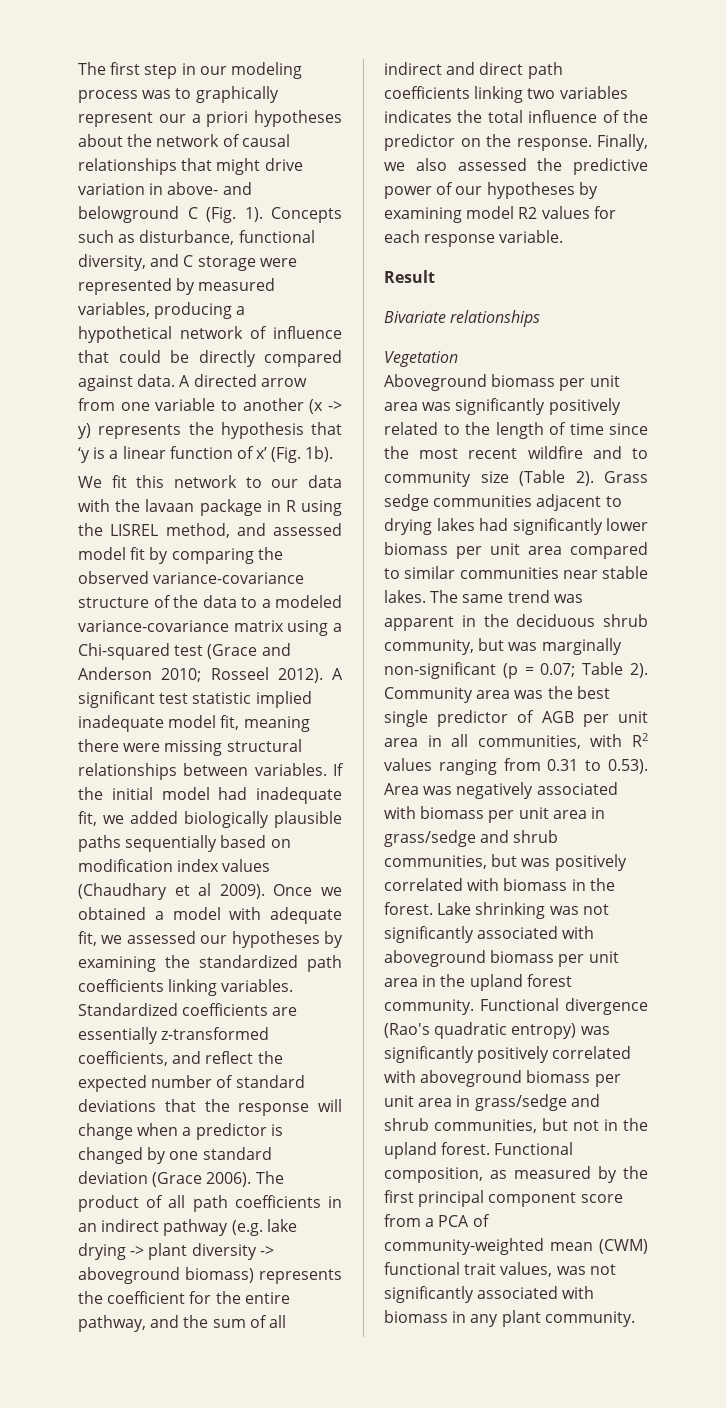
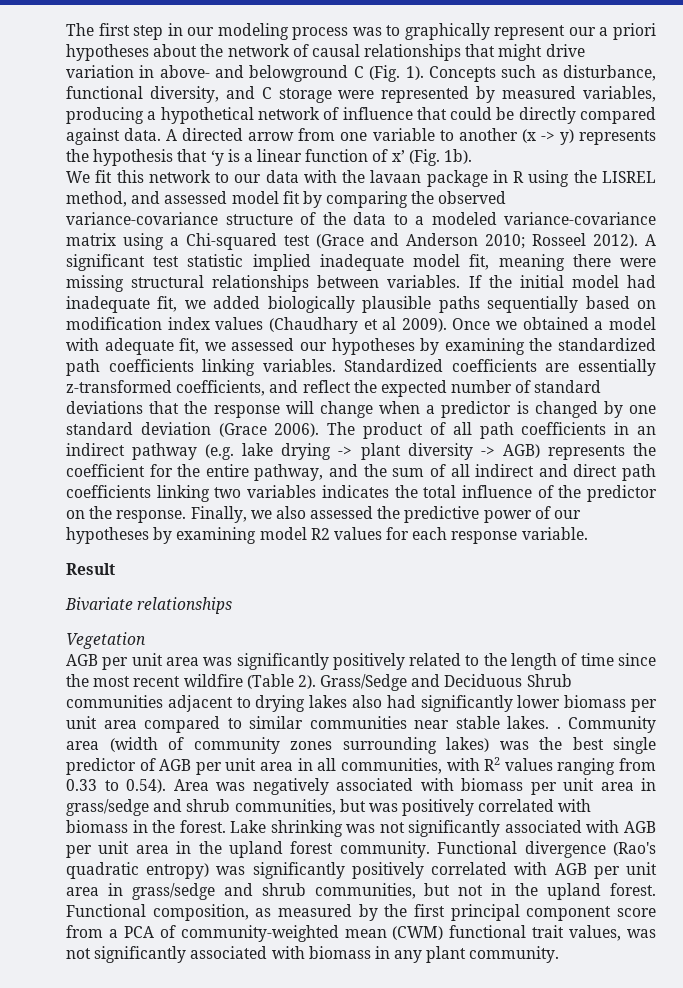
- The product of all path coefficients in an indirect pathway (e.g. lake drying -> plant diversity -> aboveground biomass) represents the coefficient for the entire pathway, and the sum of all indirect and direct path coefficients linking two variables indicates the total influence of the predictor on the response.
+ The product of all path coefficients in an indirect pathway (e.g. lake drying -> plant diversity -> AGB) represents the coefficient for the entire pathway, and the sum of all indirect and direct path coefficients linking two variables indicates the total influence of the predictor on the response.
- Aboveground biomass per unit area was significantly positively related to the length of time since the most recent wildfire and to community size (Table 2). Grass sedge communities adjacent to drying lakes had significantly lower biomass per unit area compared to similar communities near stable lakes. The same trend was apparent in the deciduous shrub community, but was marginally non-significant (p = 0.07; Table 2). Community area was the best single predictor of AGB per unit area in all communities, with R2 values ranging from 0.31 to 0.53). Area was negatively associated with biomass per unit area in grass/sedge and shrub communities, but was positively correlated with biomass in the forest.
+ AGB per unit area was significantly positively related to the length of time since the most recent wildfire (Table 2). Grass/Sedge and Deciduous Shrub communities adjacent to drying lakes also had significantly lower biomass per unit area compared to similar communities near stable lakes. . Community area (width of community zones surrounding lakes) was the best single predictor of AGB per unit area in all communities, with R2 values ranging from 0.33 to 0.54). Area was negatively associated with biomass per unit area in grass/sedge and shrub communities, but was positively correlated with biomass in the forest.
- Lake shrinking was not significantly associated with aboveground biomass per unit area in the upland forest community.
+ Lake shrinking was not significantly associated with AGB per unit area in the upland forest community.
- Functional divergence (Rao's quadratic entropy) was significantly positively correlated with aboveground biomass per unit area in grass/sedge and shrub communities, but not in the upland forest.
+ Functional divergence (Rao's quadratic entropy) was significantly positively correlated with AGB per unit area in grass/sedge and shrub communities, but not in the upland forest.

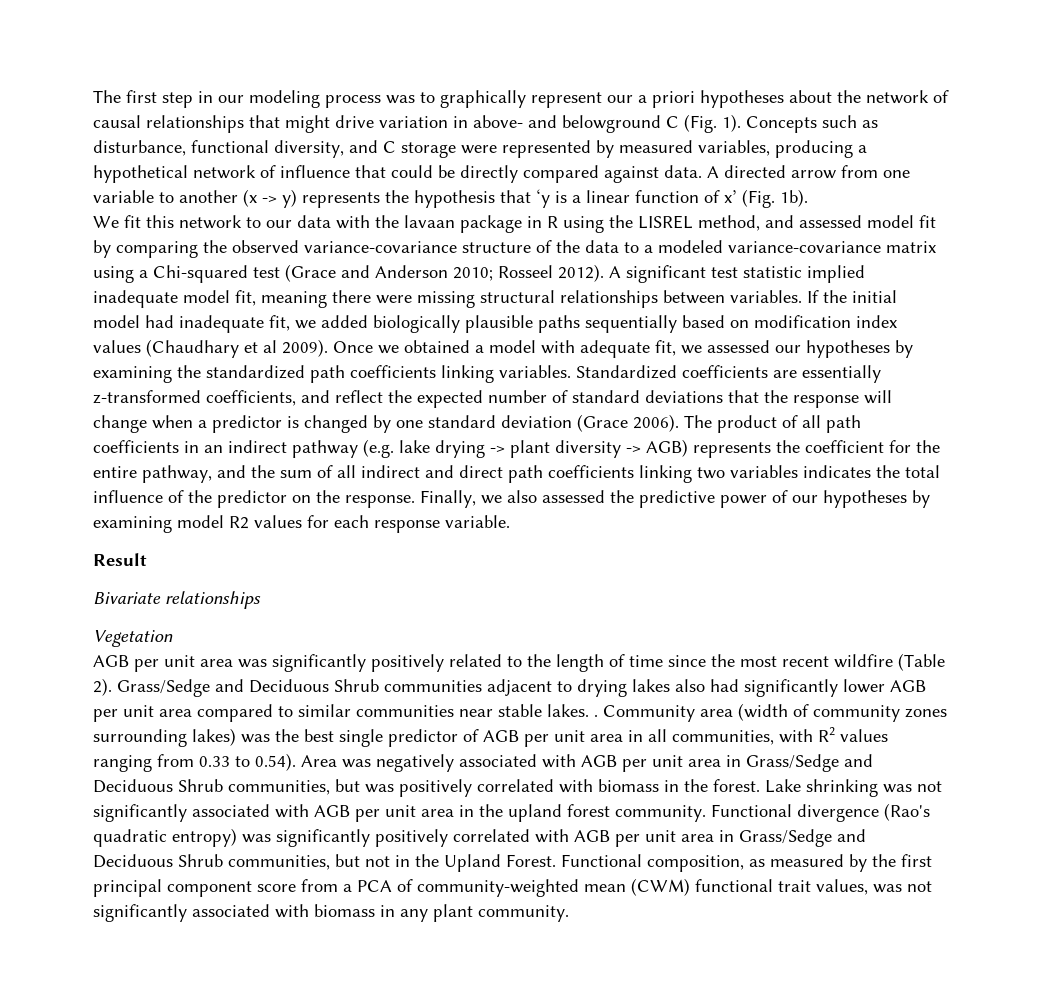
- Grass/Sedge and Deciduous Shrub communities adjacent to drying lakes also had significantly lower biomass per unit area compared to similar communities near stable lakes. .
+ Grass/Sedge and Deciduous Shrub communities adjacent to drying lakes also had significantly lower AGB per unit area compared to similar communities near stable lakes. .
- Community area (width of community zones surrounding lakes) was the best single predictor of AGB per unit area in all communities, with R2 values ranging from 0.33 to 0.54). Area was negatively associated with biomass per unit area in grass/sedge and shrub communities, but was positively correlated with biomass in the forest.
+ Community area (width of community zones surrounding lakes) was the best single predictor of AGB per unit area in all communities, with R2 values ranging from 0.33 to 0.54). Area was negatively associated with AGB per unit area in Grass/Sedge and Deciduous Shrub communities, but was positively correlated with biomass in the forest.
- Functional divergence (Rao's quadratic entropy) was significantly positively correlated with AGB per unit area in grass/sedge and shrub communities, but not in the upland forest.
+ Functional divergence (Rao's quadratic entropy) was significantly positively correlated with AGB per unit area in Grass/Sedge and Deciduous Shrub communities, but not in the Upland Forest.

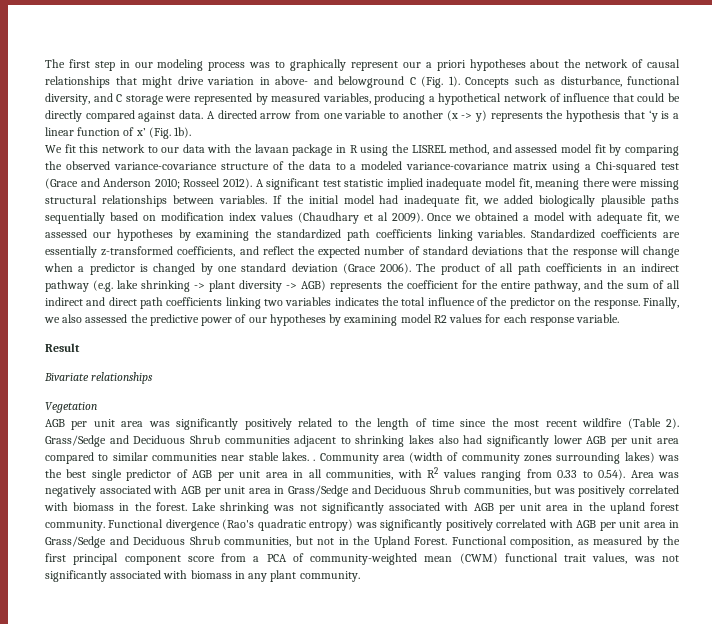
- The product of all path coefficients in an indirect pathway (e.g. lake drying -> plant diversity -> AGB) represents the coefficient for the entire pathway, and the sum of all indirect and direct path coefficients linking two variables indicates the total influence of the predictor on the response.
+ The product of all path coefficients in an indirect pathway (e.g. lake shrinking -> plant diversity -> AGB) represents the coefficient for the entire pathway, and the sum of all indirect and direct path coefficients linking two variables indicates the total influence of the predictor on the response.
- Grass/Sedge and Deciduous Shrub communities adjacent to drying lakes also had significantly lower AGB per unit area compared to similar communities near stable lakes. .
+ Grass/Sedge and Deciduous Shrub communities adjacent to shrinking lakes also had significantly lower AGB per unit area compared to similar communities near stable lakes. .

